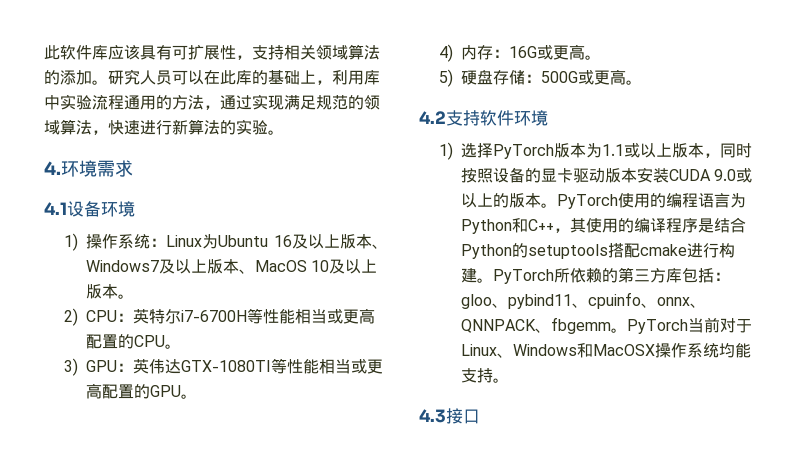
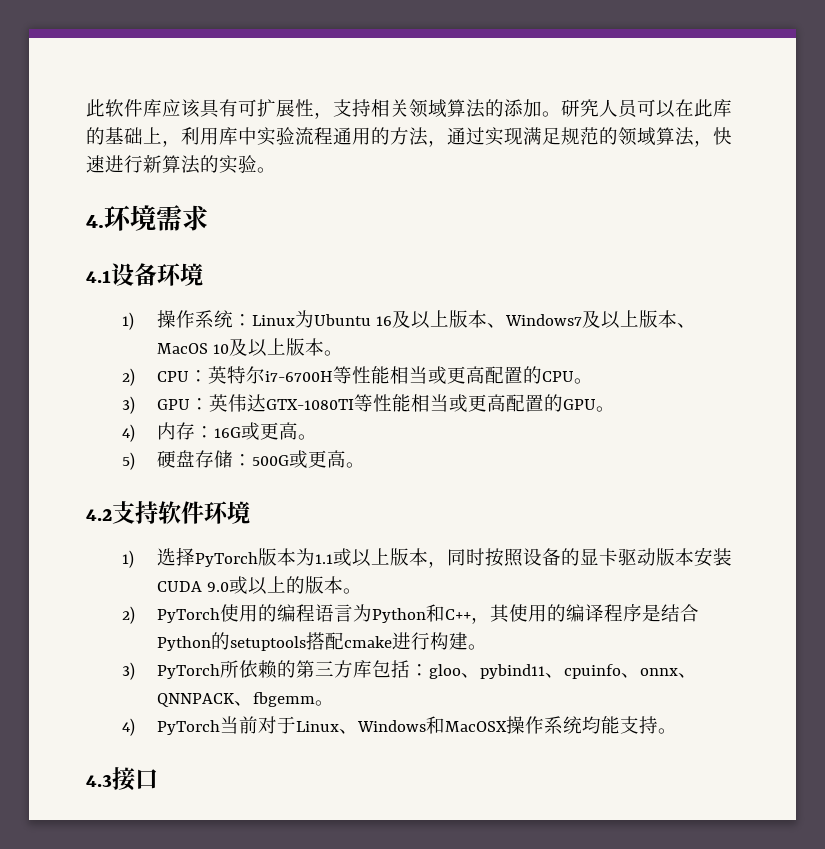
- 1)选择PyTorch版本为1.1或以上版本，同时按照设备的显卡驱动版本安装CUDA 9.0或以上的版本。PyTorch使用的编程语言为Python和C++，其使用的编译程序是结合Python的setuptools搭配cmake进行构建。PyTorch所依赖的第三方库包括：
+ 1)选择PyTorch版本为1.1或以上版本，同时按照设备的显卡驱动版本安装CUDA 9.0或以上的版本。
+ 2) PyTorch使用的编程语言为Python和C++，其使用的编译程序是结合Python的setuptools搭配cmake进行构建。
+ 3) PyTorch所依赖的第三方库包括：
- gloo、pybind11、cpuinfo、onnx、QNNPACK、fbgemm。PyTorch当前对于Linux、Windows和MacOSX操作系统均能支持。
+ gloo、pybind11、cpuinfo、onnx、QNNPACK、fbgemm。
+ 4) PyTorch当前对于Linux、Windows和MacOSX操作系统均能支持。

